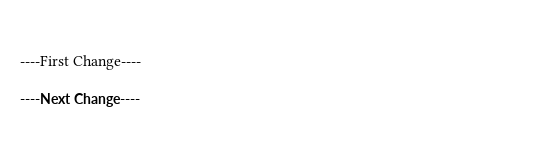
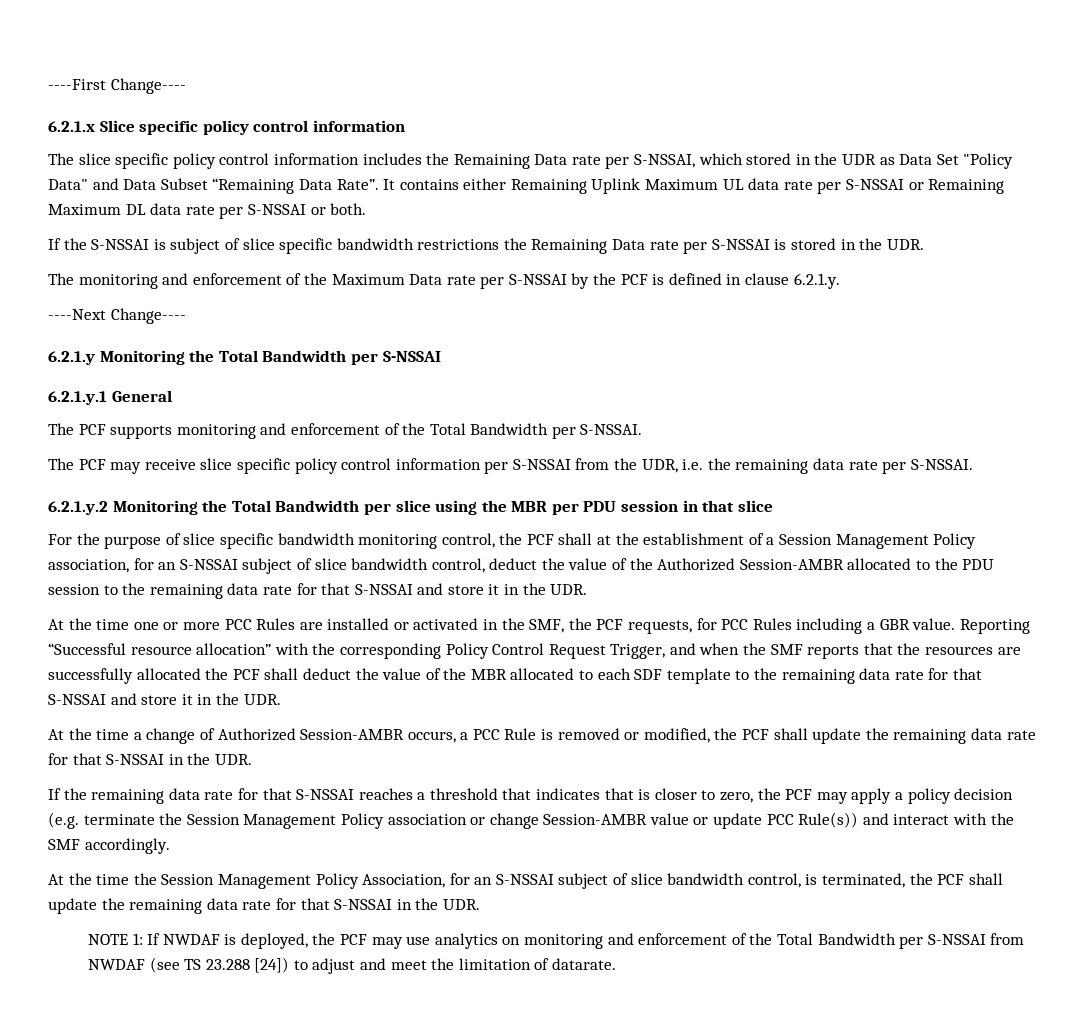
+ 6.2.1.x Slice specific policy control information
+ The slice specific policy control information includes the Remaining Data rate per S-NSSAI, which stored in the UDR as Data Set "Policy Data" and Data Subset “Remaining Data Rate”. It contains either Remaining Uplink Maximum UL data rate per S-NSSAI or Remaining Maximum DL data rate per S-NSSAI or both.
+ If the S-NSSAI is subject of slice specific bandwidth restrictions the Remaining Data rate per S-NSSAI is stored in the UDR.
+ The monitoring and enforcement of the Maximum Data rate per S-NSSAI by the PCF is defined in clause 6.2.1.y.
  ----Next Change----
+ 6.2.1.y Monitoring the Total Bandwidth per S-NSSAI
+ 6.2.1.y.1 General
+ The PCF supports monitoring and enforcement of the Total Bandwidth per S-NSSAI.
+ The PCF may receive slice specific policy control information per S-NSSAI from the UDR, i.e. the remaining data rate per S-NSSAI.
+ 6.2.1.y.2 Monitoring the Total Bandwidth per slice using the MBR per PDU session in that slice
+ For the purpose of slice specific bandwidth monitoring control, the PCF shall at the establishment of a Session Management Policy association, for an S-NSSAI subject of slice bandwidth control, deduct the value of the Authorized Session-AMBR allocated to the PDU session to the remaining data rate for that S-NSSAI and store it in the UDR.
+ At the time one or more PCC Rules are installed or activated in the SMF, the PCF requests, for PCC Rules including a GBR value. Reporting “Successful resource allocation” with the corresponding Policy Control Request Trigger, and when the SMF reports that the resources are successfully allocated the PCF shall deduct the value of the MBR allocated to each SDF template to the remaining data rate for that S-NSSAI and store it in the UDR.
+ At the time a change of Authorized Session-AMBR occurs, a PCC Rule is removed or modified, the PCF shall update the remaining data rate for that S-NSSAI in the UDR.
+ If the remaining data rate for that S-NSSAI reaches a threshold that indicates that is closer to zero, the PCF may apply a policy decision (e.g. terminate the Session Management Policy association or change Session-AMBR value or update PCC Rule(s)) and interact with the SMF accordingly.
+ At the time the Session Management Policy Association, for an S-NSSAI subject of slice bandwidth control, is terminated, the PCF shall update the remaining data rate for that S-NSSAI in the UDR.
+ NOTE 1: If NWDAF is deployed, the PCF may use analytics on monitoring and enforcement of the Total Bandwidth per S-NSSAI from NWDAF (see TS 23.288 [24]) to adjust and meet the limitation of datarate.

